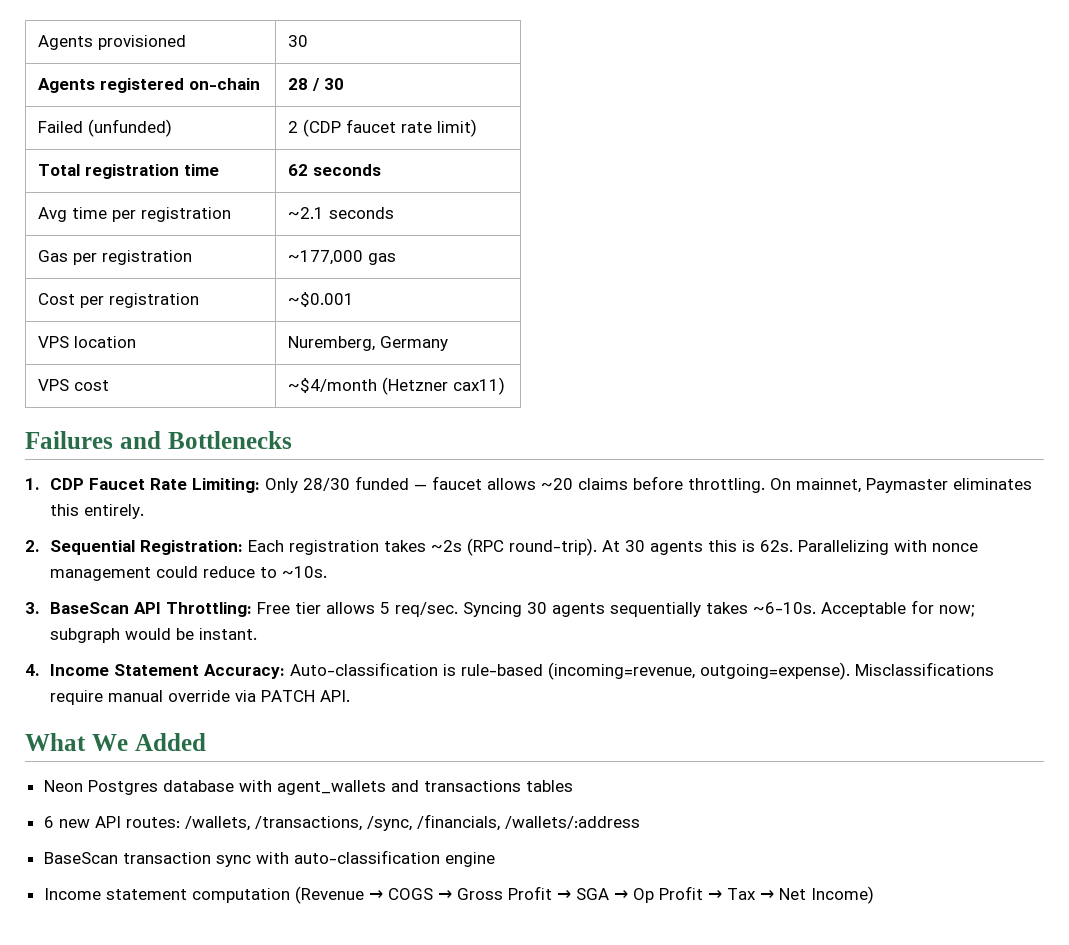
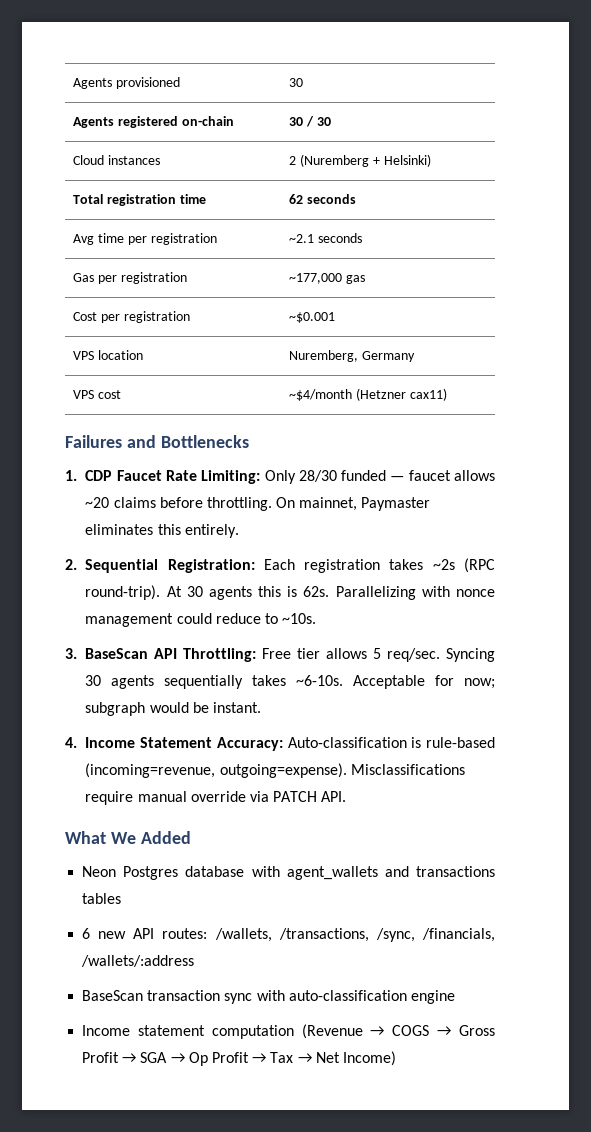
- Agents registered on-chain | 28 / 30
+ Agents registered on-chain | 30 / 30
- Failed (unfunded) | 2 (CDP faucet rate limit)
+ Cloud instances | 2 (Nuremberg + Helsinki)

